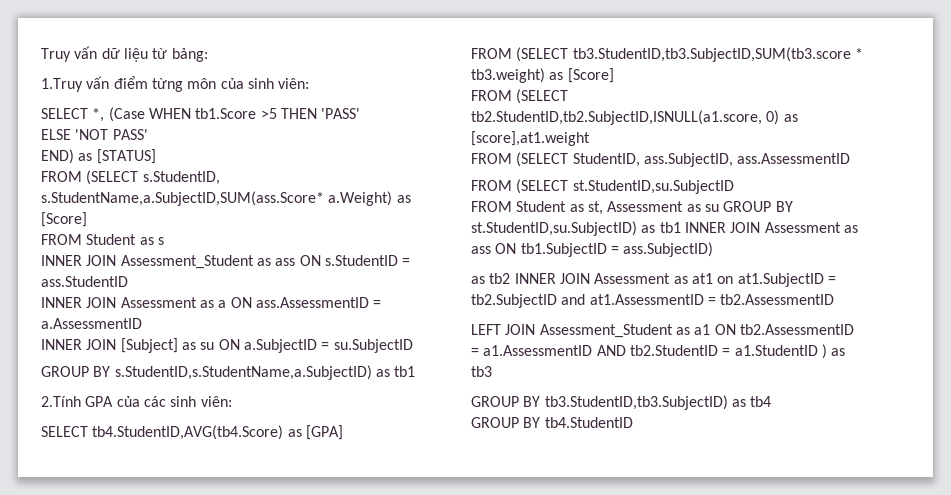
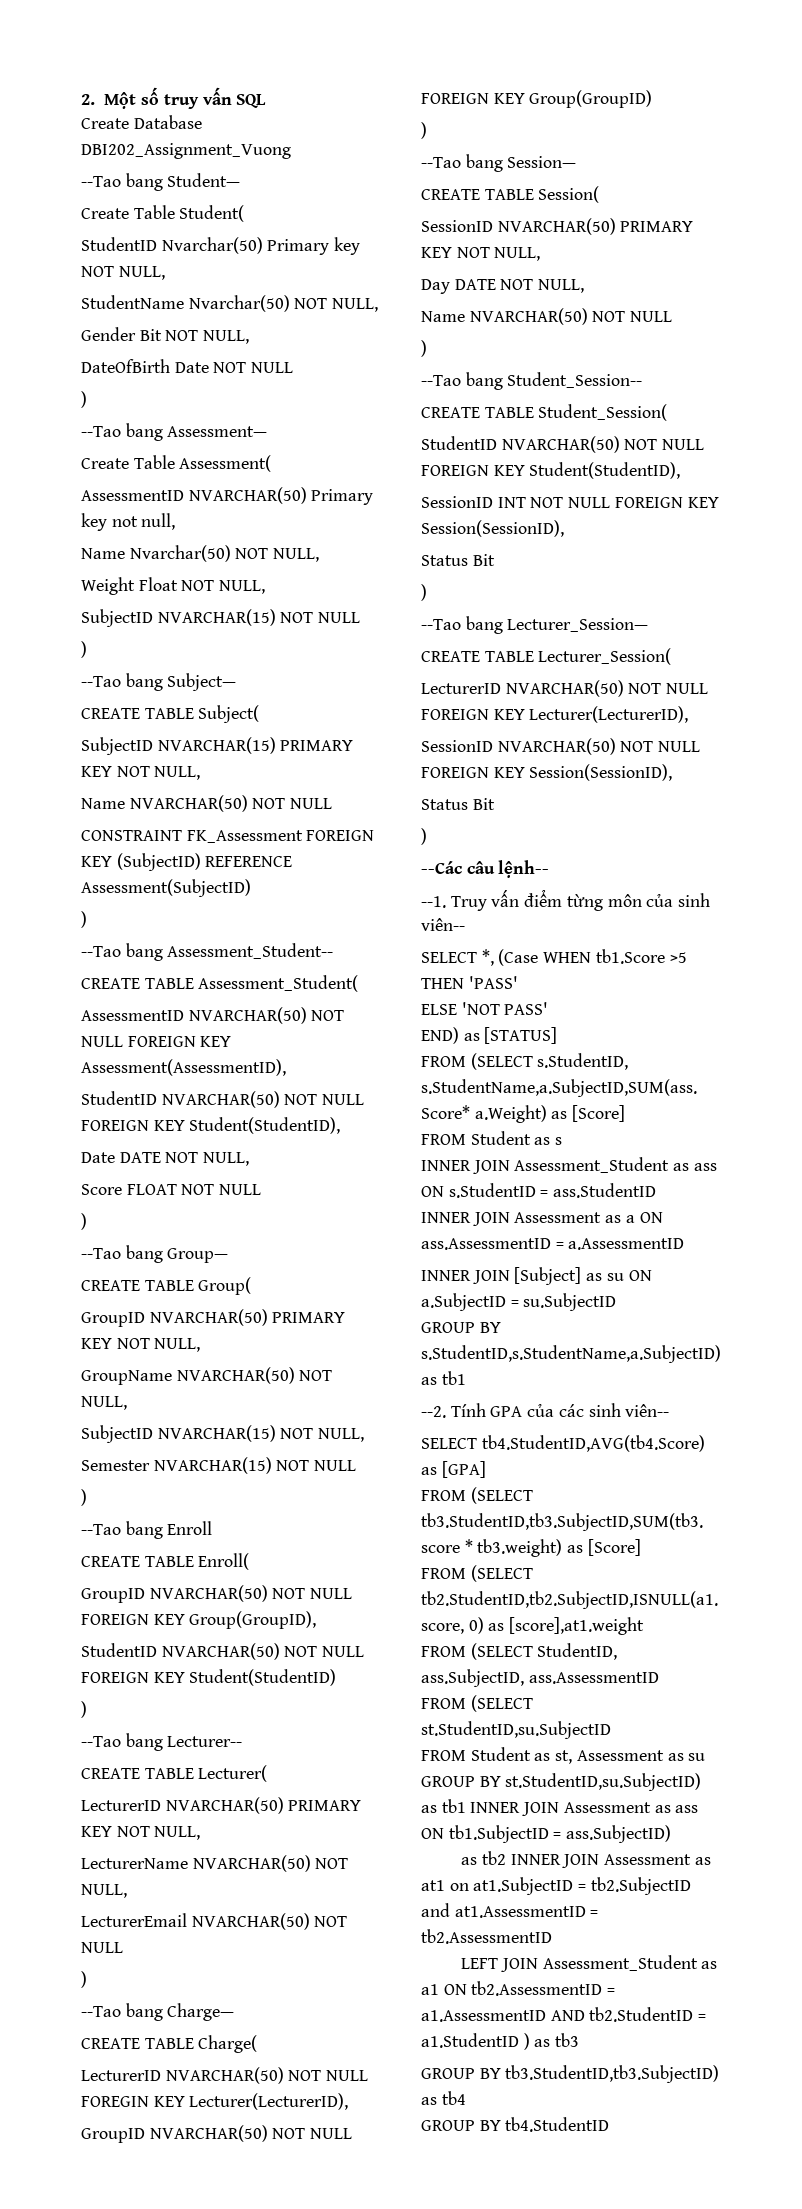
- Truy vấn dữ liệu từ bảng:
- 1.Truy vấn điểm từng môn của sinh viên:
+ 2. Một số truy vấn SQL
+ Create Database DBI202_Assignment_Vuong
+ --Tao bang Student—
+ Create Table Student(
+ StudentID Nvarchar(50) Primary key NOT NULL,
+ StudentName Nvarchar(50) NOT NULL,
+ Gender Bit NOT NULL,
+ DateOfBirth Date NOT NULL
+ )
+ --Tao bang Assessment—
+ Create Table Assessment(
+ AssessmentID NVARCHAR(50) Primary key not null,
+ Name Nvarchar(50) NOT NULL,
+ Weight Float NOT NULL,
+ SubjectID NVARCHAR(15) NOT NULL
+ )
+ --Tao bang Subject—
+ CREATE TABLE Subject(
+ SubjectID NVARCHAR(15) PRIMARY KEY NOT NULL,
+ Name NVARCHAR(50) NOT NULL
+ CONSTRAINT FK_Assessment FOREIGN KEY (SubjectID) REFERENCE Assessment(SubjectID)
+ )
+ --Tao bang Assessment_Student--
+ CREATE TABLE Assessment_Student(
+ AssessmentID NVARCHAR(50) NOT NULL FOREIGN KEY Assessment(AssessmentID),
+ StudentID NVARCHAR(50) NOT NULL FOREIGN KEY Student(StudentID),
+ Date DATE NOT NULL,
+ Score FLOAT NOT NULL
+ )
+ --Tao bang Group—
+ CREATE TABLE Group(
+ GroupID NVARCHAR(50) PRIMARY KEY NOT NULL,
+ GroupName NVARCHAR(50) NOT NULL,
+ SubjectID NVARCHAR(15) NOT NULL,
+ Semester NVARCHAR(15) NOT NULL
+ )
+ --Tao bang Enroll
+ CREATE TABLE Enroll(
+ GroupID NVARCHAR(50) NOT NULL FOREIGN KEY Group(GroupID),
+ StudentID NVARCHAR(50) NOT NULL FOREIGN KEY Student(StudentID)
+ )
+ --Tao bang Lecturer--
+ CREATE TABLE Lecturer(
+ LecturerID NVARCHAR(50) PRIMARY KEY NOT NULL,
+ LecturerName NVARCHAR(50) NOT NULL,
+ LecturerEmail NVARCHAR(50) NOT NULL
+ )
+ --Tao bang Charge—
+ CREATE TABLE Charge(
+ LecturerID NVARCHAR(50) NOT NULL FOREGIN KEY Lecturer(LecturerID),
+ GroupID NVARCHAR(50) NOT NULL FOREIGN KEY Group(GroupID)
+ )
+ --Tao bang Session—
+ CREATE TABLE Session(
+ SessionID NVARCHAR(50) PRIMARY KEY NOT NULL,
+ Day DATE NOT NULL,
+ Name NVARCHAR(50) NOT NULL
+ )
+ --Tao bang Student_Session--
+ CREATE TABLE Student_Session(
+ StudentID NVARCHAR(50) NOT NULL FOREIGN KEY Student(StudentID),
+ SessionID INT NOT NULL FOREIGN KEY Session(SessionID),
+ Status Bit
+ )
+ --Tao bang Lecturer_Session—
+ CREATE TABLE Lecturer_Session(
+ LecturerID NVARCHAR(50) NOT NULL FOREIGN KEY Lecturer(LecturerID),
+ SessionID NVARCHAR(50) NOT NULL FOREIGN KEY Session(SessionID),
+ Status Bit
+ )
+ --Các câu lệnh--
+ --1. Truy vấn điểm từng môn của sinh viên--
- 2.Tính GPA của các sinh viên:
+ --2. Tính GPA của các sinh viên--

